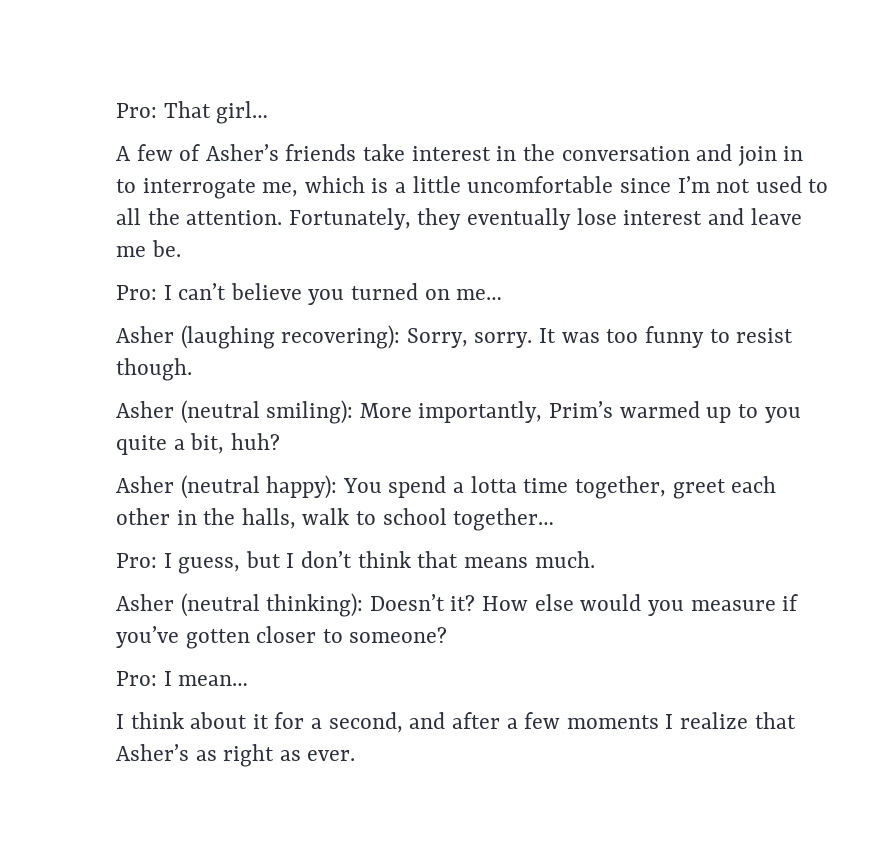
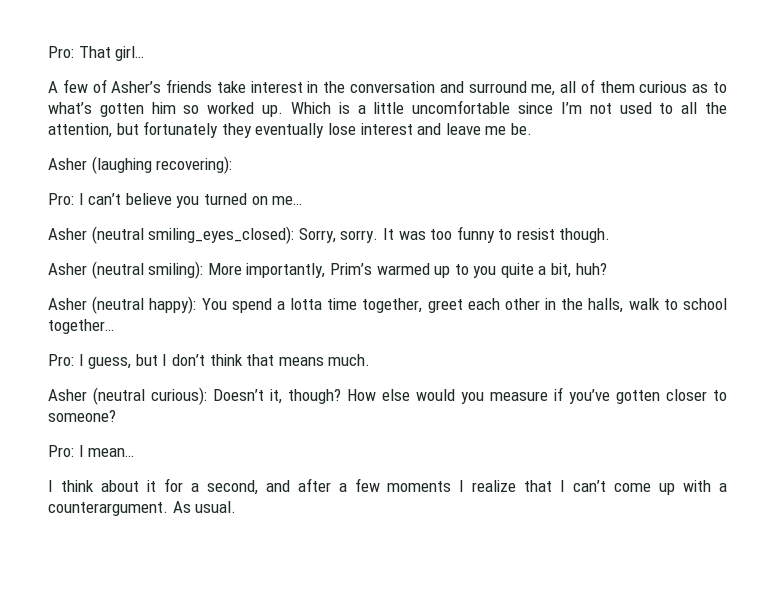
- A few of Asher’s friends take interest in the conversation and join in to interrogate me, which is a little uncomfortable since I’m not used to all the attention. Fortunately, they eventually lose interest and leave me be.
+ A few of Asher’s friends take interest in the conversation and surround me, all of them curious as to what’s gotten him so worked up. Which is a little uncomfortable since I’m not used to all the attention, but fortunately they eventually lose interest and leave me be.
+ Asher (laughing recovering):
- Asher (laughing recovering): Sorry, sorry.
+ Asher (neutral smiling_eyes_closed): Sorry, sorry.
- Asher (neutral thinking): Doesn’t it?
+ Asher (neutral curious): Doesn’t it, though?
- I think about it for a second, and after a few moments I realize that Asher’s as right as ever.
+ I think about it for a second, and after a few moments I realize that I can’t come up with a counterargument. As usual.

